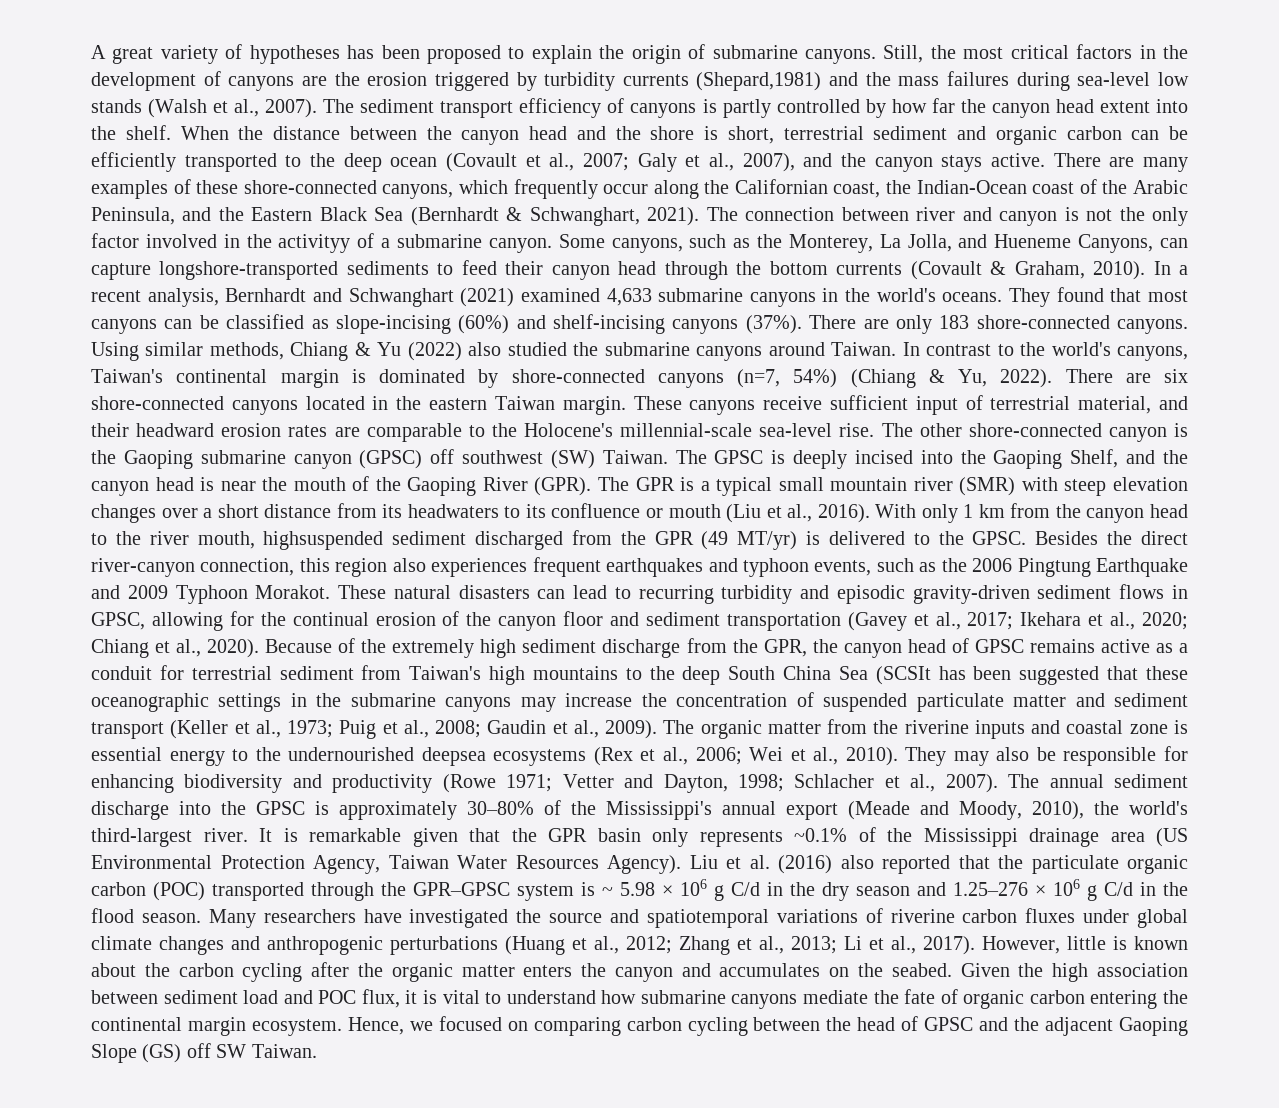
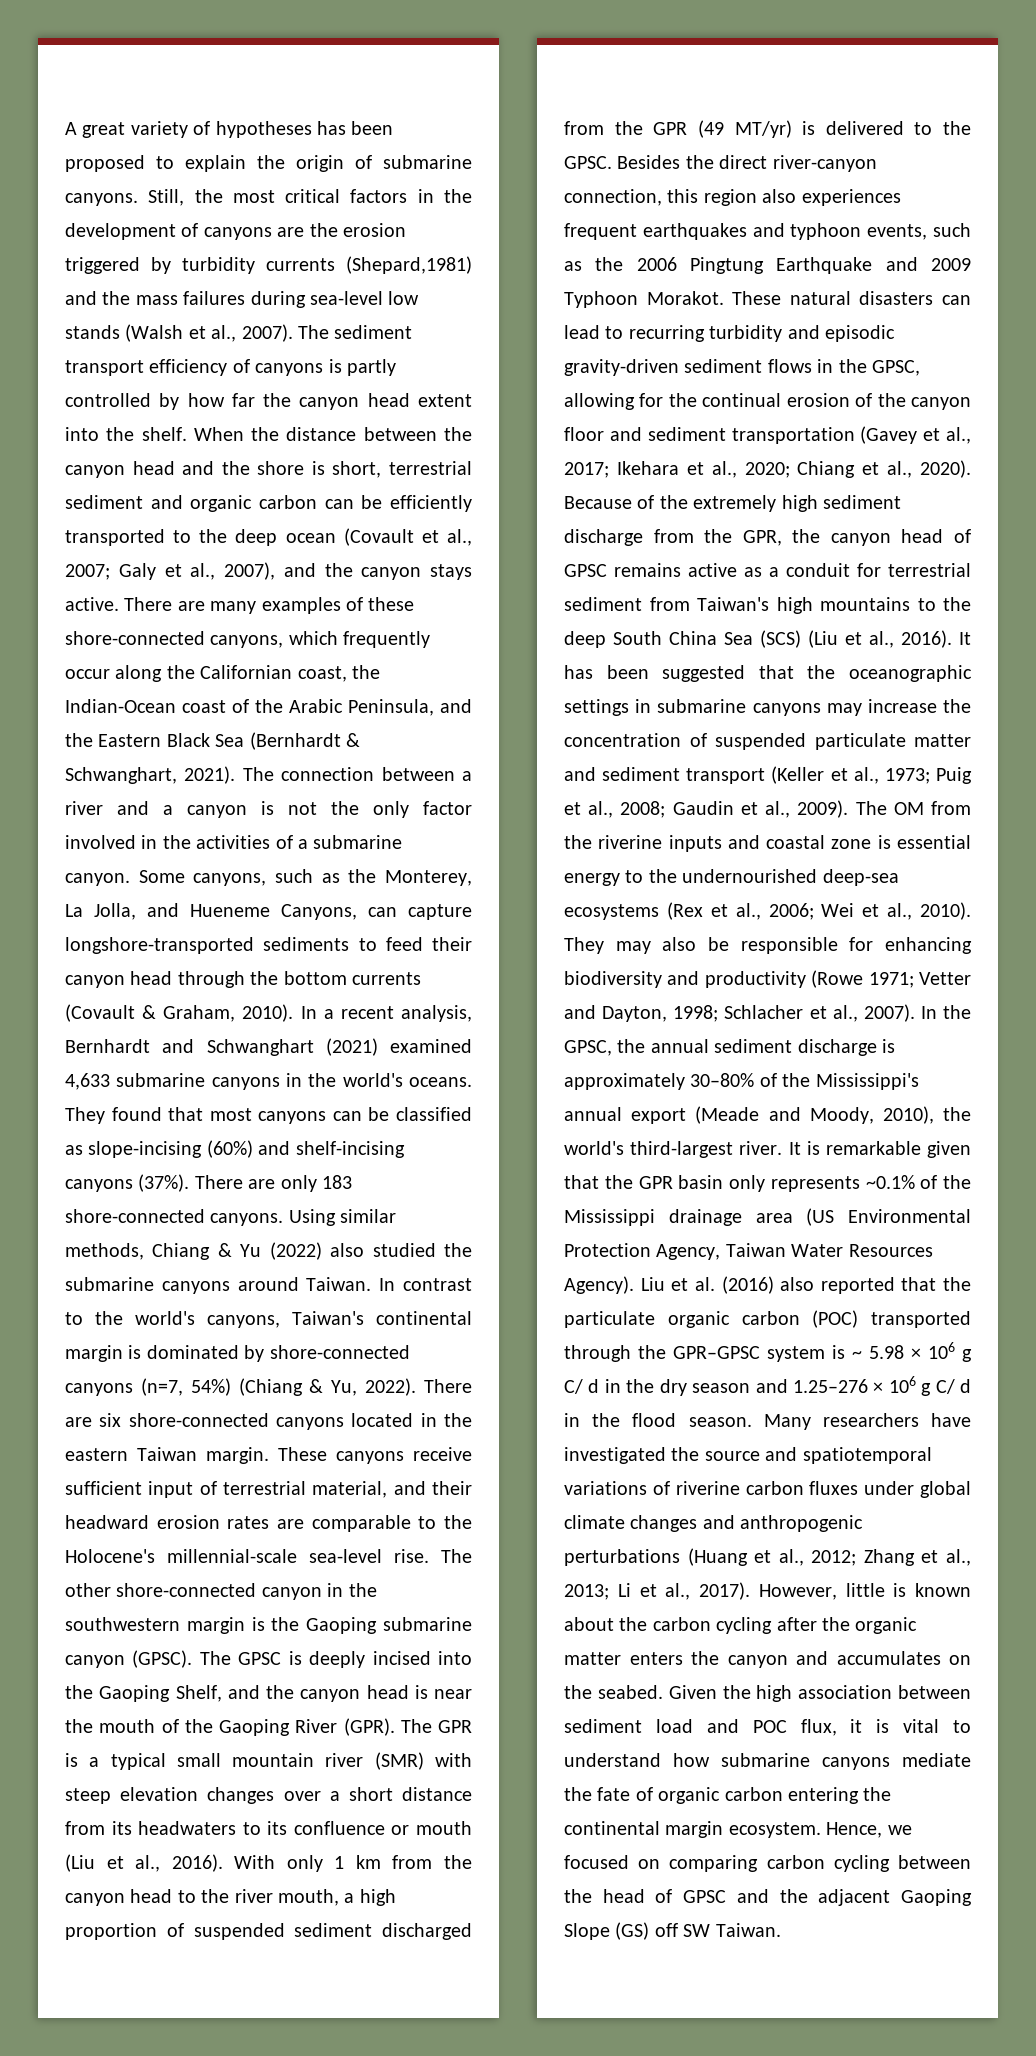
- The connection between river and canyon is not the only factor involved in the activityy of a submarine canyon.
+ The connection between a river and a canyon is not the only factor involved in the activities of a submarine canyon.
- The other shore-connected canyon is the Gaoping submarine canyon (GPSC) off southwest (SW) Taiwan.
+ The other shore-connected canyon in the southwestern margin is the Gaoping submarine canyon (GPSC).
- With only 1 km from the canyon head to the river mouth, highsuspended sediment discharged from the GPR (49 MT/yr) is delivered to the GPSC.
+ With only 1 km from the canyon head to the river mouth, a high proportion of suspended sediment discharged from the GPR (49 MT/yr) is delivered to the GPSC.
- These natural disasters can lead to recurring turbidity and episodic gravity-driven sediment flows in GPSC, allowing for the continual erosion of the canyon floor and sediment transportation (Gavey et al., 2017; Ikehara et al., 2020; Chiang et al., 2020).
+ These natural disasters can lead to recurring turbidity and episodic gravity-driven sediment flows in the GPSC, allowing for the continual erosion of the canyon floor and sediment transportation (Gavey et al., 2017; Ikehara et al., 2020; Chiang et al., 2020).
- Because of the extremely high sediment discharge from the GPR, the canyon head of GPSC remains active as a conduit for terrestrial sediment from Taiwan's high mountains to the deep South China Sea (SCSIt has been suggested that these oceanographic settings in the submarine canyons may increase the concentration of suspended particulate matter and sediment transport (Keller et al., 1973;
+ Because of the extremely high sediment discharge from the GPR, the canyon head of GPSC remains active as a conduit for terrestrial sediment from Taiwan's high mountains to the deep South China Sea (SCS) (Liu et al., 2016). It has been suggested that the oceanographic settings in submarine canyons may increase the concentration of suspended particulate matter and sediment transport (Keller et al., 1973;
- The organic matter from the riverine inputs and coastal zone is essential energy to the undernourished deepsea ecosystems (Rex et al., 2006; Wei et al., 2010).
+ The OM from the riverine inputs and coastal zone is essential energy to the undernourished deep-sea ecosystems (Rex et al., 2006; Wei et al., 2010).
- The annual sediment discharge into the GPSC is approximately 30–80% of the Mississippi's annual export (Meade and Moody, 2010), the world's third-largest river.
+ In the GPSC, the annual sediment discharge is approximately 30–80% of the Mississippi's annual export (Meade and Moody, 2010), the world's third-largest river.
- Liu et al. (2016) also reported that the particulate organic carbon (POC) transported through the GPR–GPSC system is ~ 5.98 × 106 g C/d in the dry season and 1.25–276 × 106 g C/d in the flood season.
+ Liu et al. (2016) also reported that the particulate organic carbon (POC) transported through the GPR–GPSC system is ~ 5.98 × 106 g C/ d in the dry season and 1.25–276 × 106 g C/ d in the flood season.

